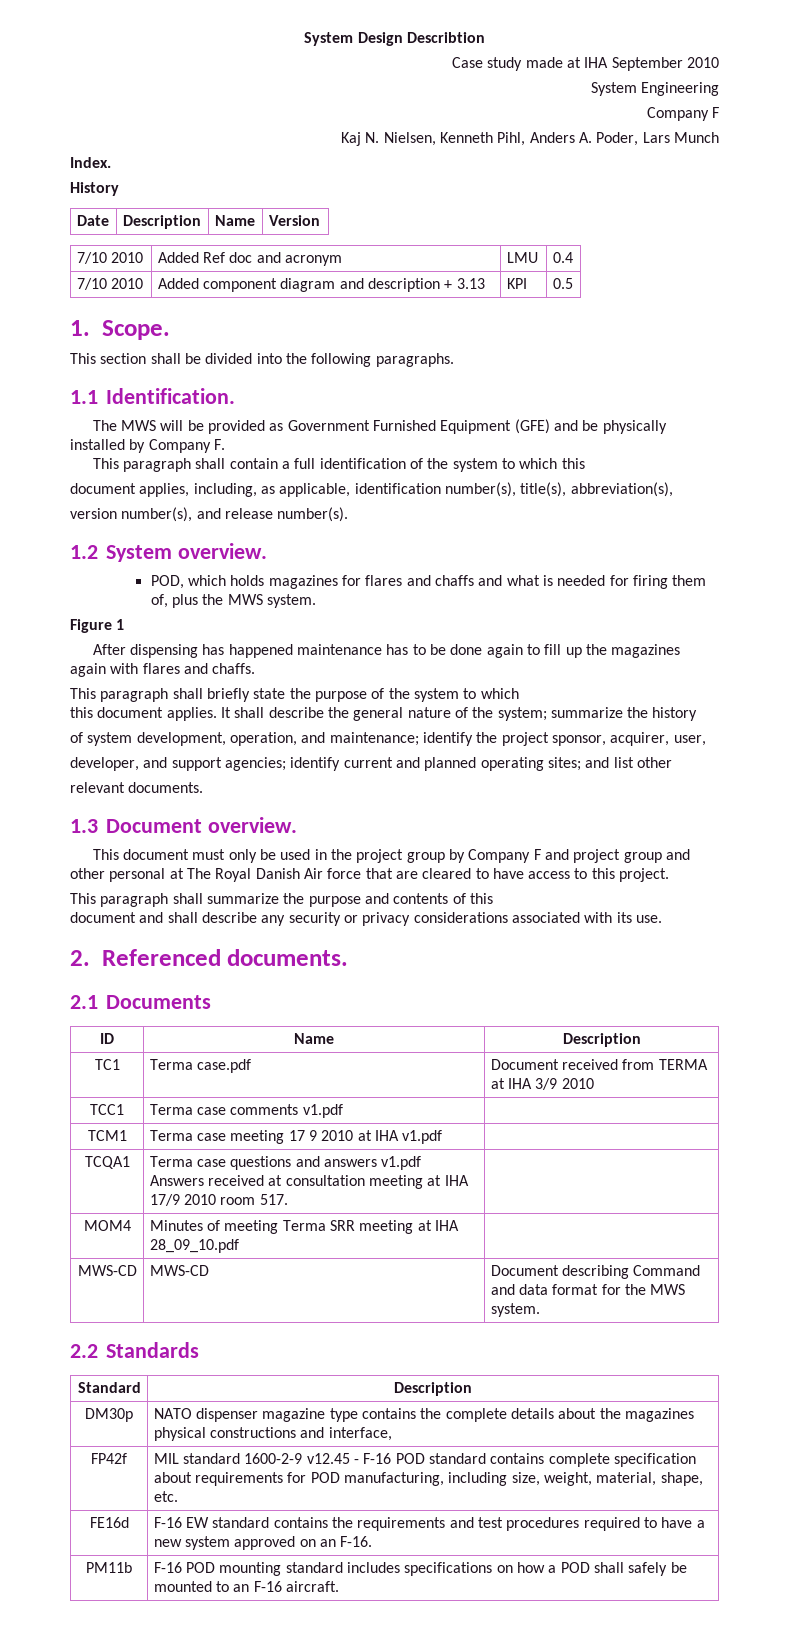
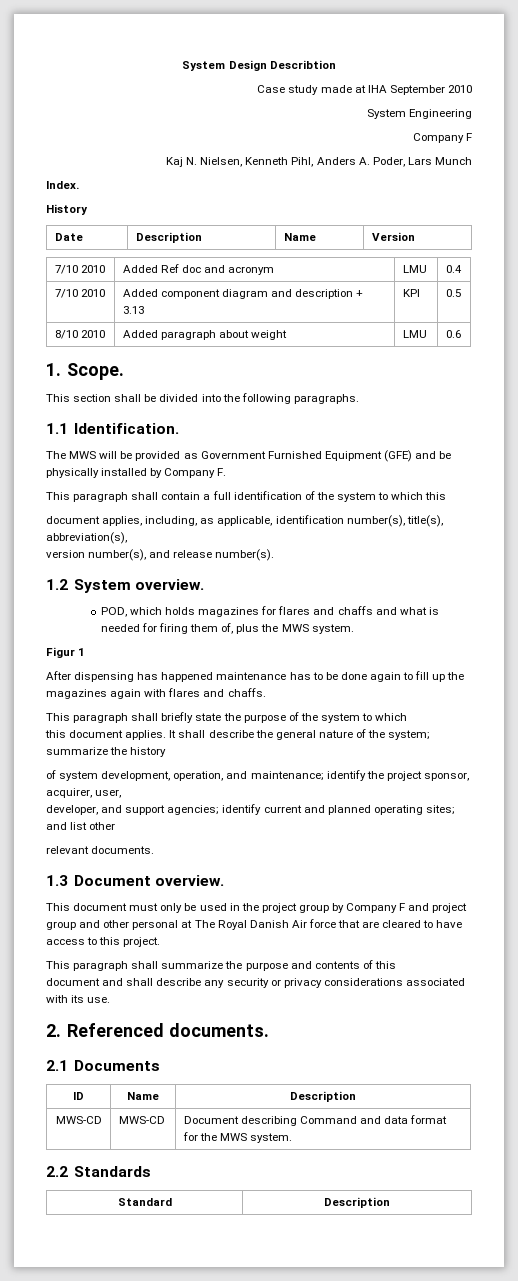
+ 8/10 2010 | Added paragraph about weight | LMU | 0.6
- Figure 1
+ Figur 1
- TC1 | Terma case.pdf | Document received from TERMA at IHA 3/9 2010
- TCC1 | Terma case comments v1.pdf |
- TCM1 | Terma case meeting 17 9 2010 at IHA v1.pdf |
- TCQA1 | Terma case questions and answers v1.pdf Answers received at consultation meeting at IHA 17/9 2010 room 517. |
- MOM4 | Minutes of meeting Terma SRR meeting at IHA 28_09_10.pdf |
- DM30p | NATO dispenser magazine type contains the complete details about the magazines physical constructions and interface,
- FP42f | MIL standard 1600-2-9 v12.45 - F-16 POD standard contains complete specification about requirements for POD manufacturing, including size, weight, material, shape, etc.
- FE16d | F-16 EW standard contains the requirements and test procedures required to have a new system approved on an F-16.
- PM11b | F-16 POD mounting standard includes specifications on how a POD shall safely be mounted to an F-16 aircraft.

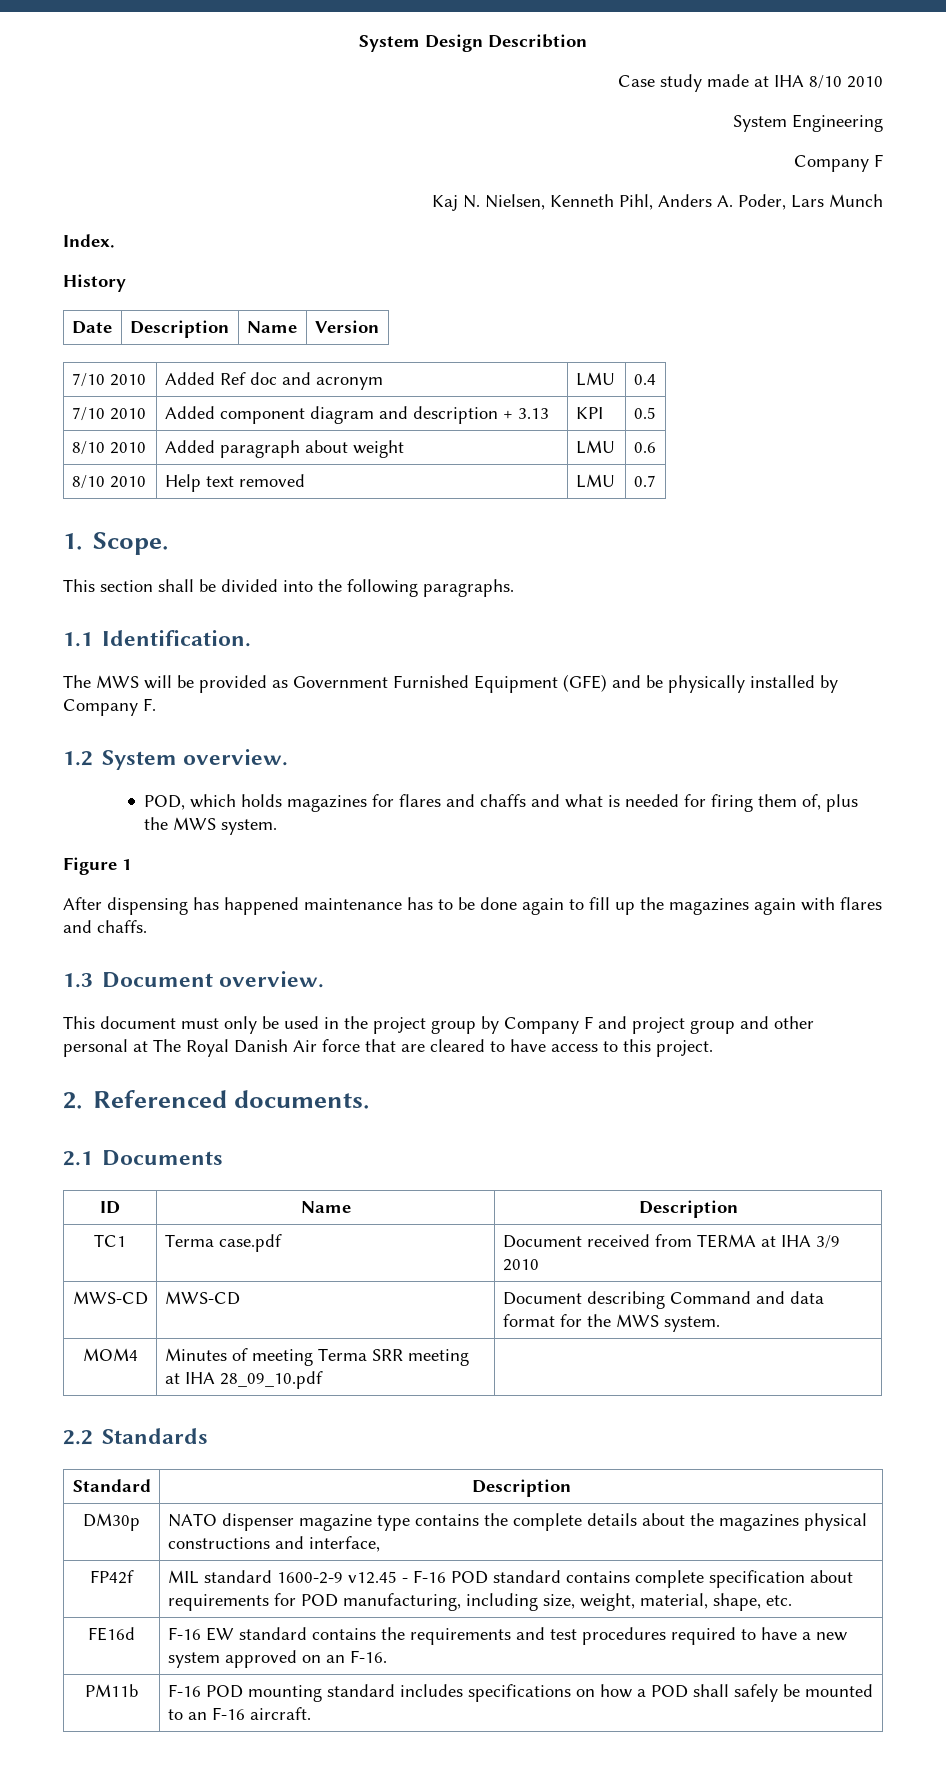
- Case study made at IHA September 2010
+ Case study made at IHA 8/10 2010
+ 8/10 2010 | Help text removed | LMU | 0.7
- This paragraph shall contain a full identification of the system to which this
- document applies, including, as applicable, identification number(s), title(s), abbreviation(s),
- version number(s), and release number(s).
- Figur 1
+ Figure 1
- This paragraph shall briefly state the purpose of the system to which
- this document applies. It shall describe the general nature of the system; summarize the history
- of system development, operation, and maintenance; identify the project sponsor, acquirer, user,
- developer, and support agencies; identify current and planned operating sites; and list other
- relevant documents.
- This paragraph shall summarize the purpose and contents of this
- document and shall describe any security or privacy considerations associated with its use.
+ TC1 | Terma case.pdf | Document received from TERMA at IHA 3/9 2010
+ MOM4 | Minutes of meeting Terma SRR meeting at IHA 28_09_10.pdf |
  2.2 Standards
  Standard | Description
+ DM30p | NATO dispenser magazine type contains the complete details about the magazines physical constructions and interface,
+ FP42f | MIL standard 1600-2-9 v12.45 - F-16 POD standard contains complete specification about requirements for POD manufacturing, including size, weight, material, shape, etc.
+ FE16d | F-16 EW standard contains the requirements and test procedures required to have a new system approved on an F-16.
+ PM11b | F-16 POD mounting standard includes specifications on how a POD shall safely be mounted to an F-16 aircraft.

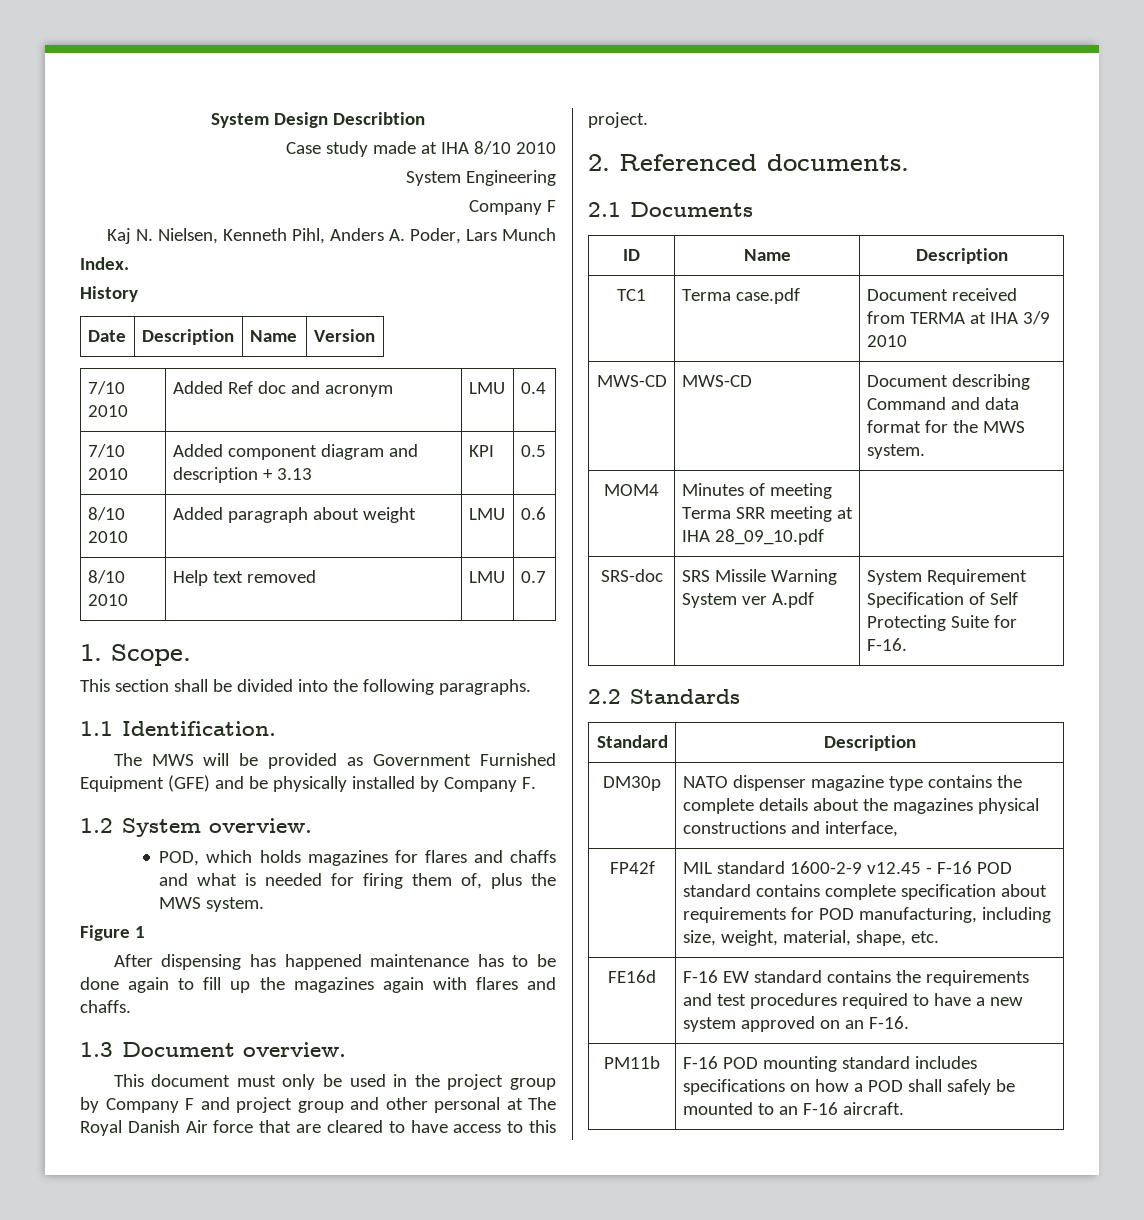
+ SRS-doc | SRS Missile Warning System ver A.pdf | System Requirement Specification of Self Protecting Suite for F-16.

